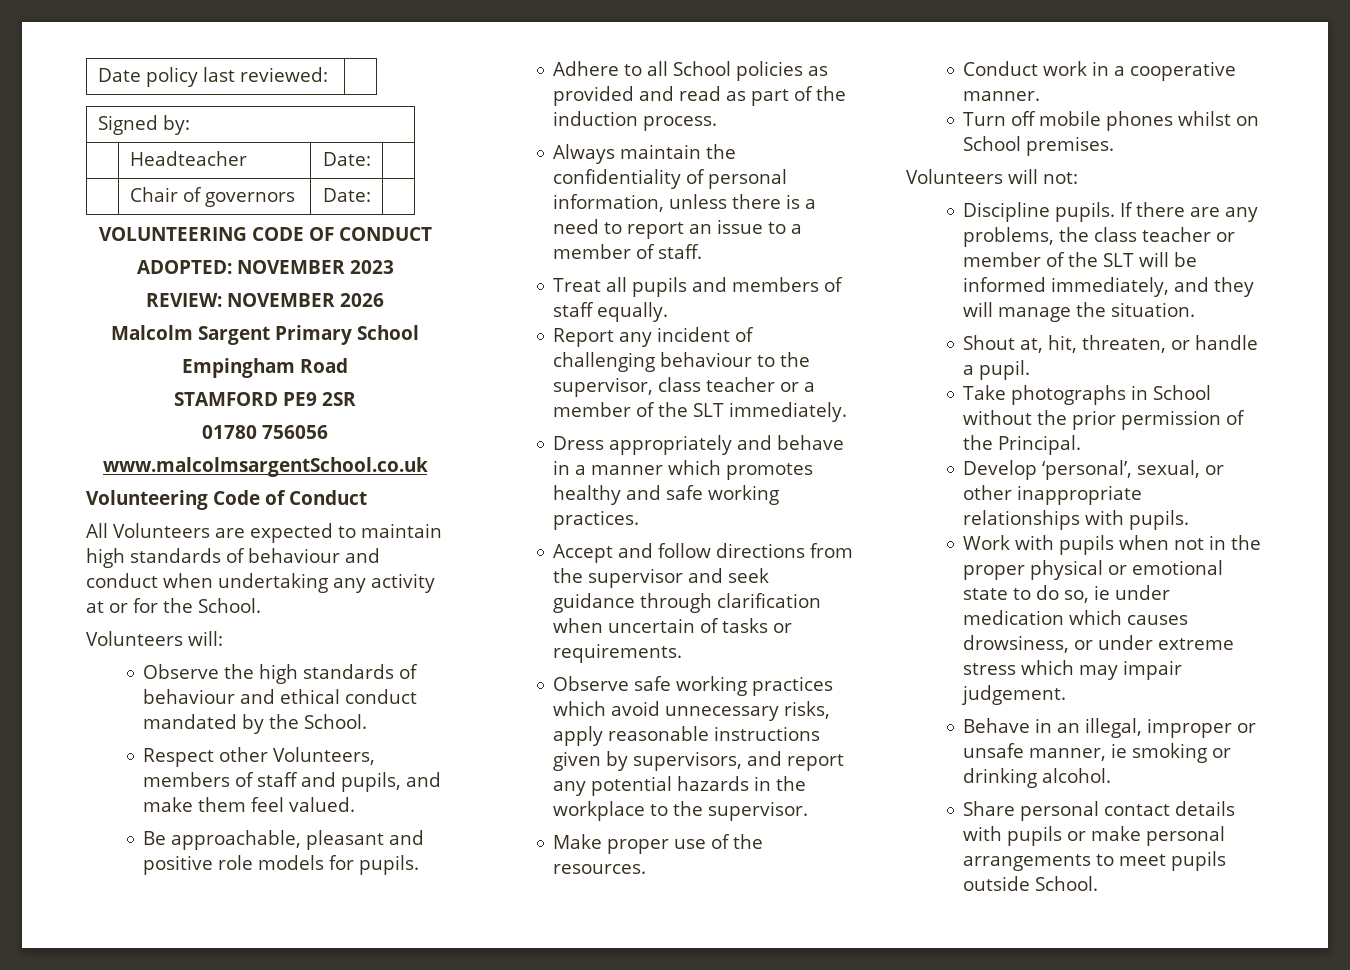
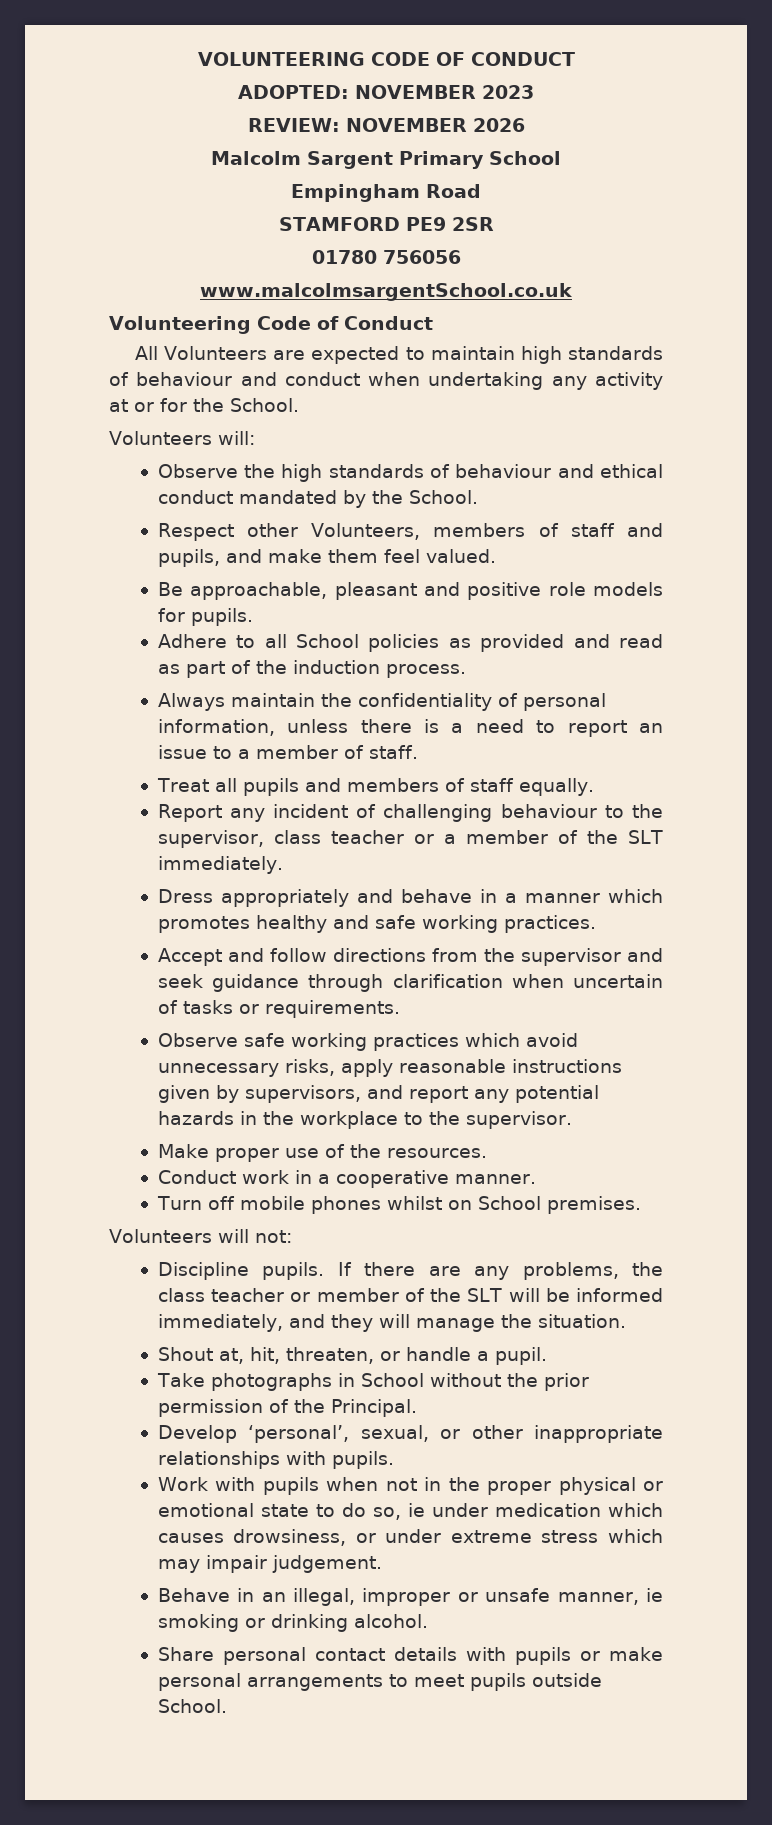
- Date policy last reviewed: |
- Signed by:
- | Headteacher | Date: |
- | Chair of governors | Date: |

